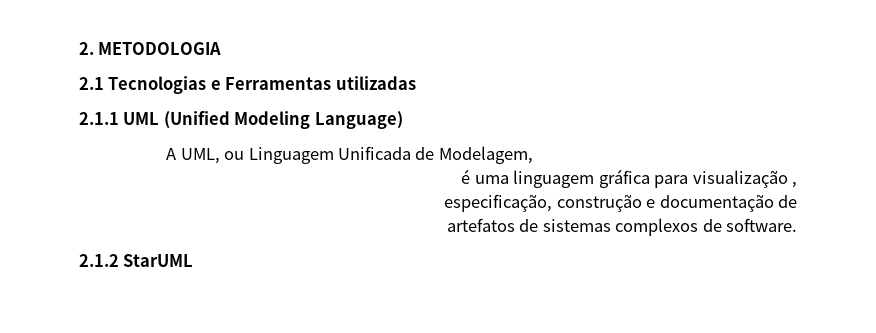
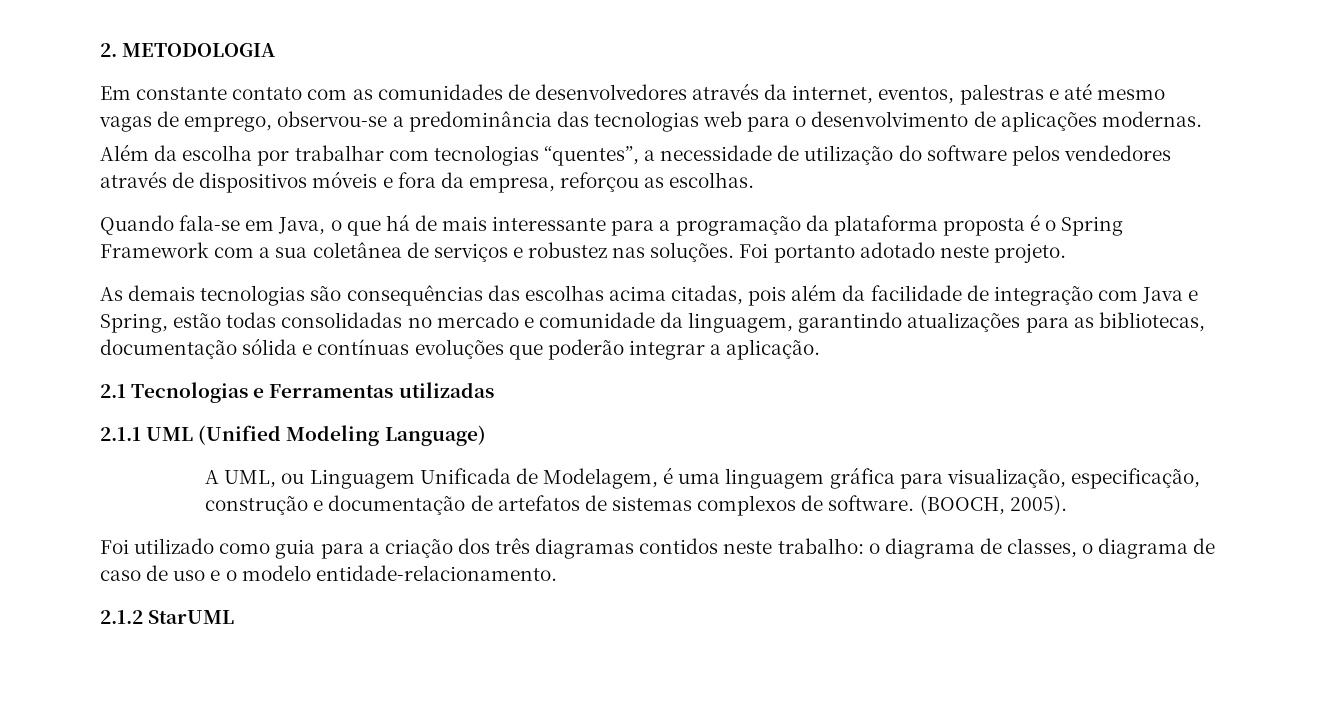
+ Em constante contato com as comunidades de desenvolvedores através da internet, eventos, palestras e até mesmo vagas de emprego, observou-se a predominância das tecnologias web para o desenvolvimento de aplicações modernas.
+ Além da escolha por trabalhar com tecnologias “quentes”, a necessidade de utilização do software pelos vendedores através de dispositivos móveis e fora da empresa, reforçou as escolhas.
+ Quando fala-se em Java, o que há de mais interessante para a programação da plataforma proposta é o Spring Framework com a sua coletânea de serviços e robustez nas soluções. Foi portanto adotado neste projeto.
+ As demais tecnologias são consequências das escolhas acima citadas, pois além da facilidade de integração com Java e Spring, estão todas consolidadas no mercado e comunidade da linguagem, garantindo atualizações para as bibliotecas, documentação sólida e contínuas evoluções que poderão integrar a aplicação.
- A UML, ou Linguagem Unificada de Modelagem,
- é uma linguagem gráfica para visualização ,
- especificação, construção e documentação de
- artefatos de sistemas complexos de software.
+ A UML, ou Linguagem Unificada de Modelagem, é uma linguagem gráfica para visualização, especificação, construção e documentação de artefatos de sistemas complexos de software. (BOOCH, 2005).
+ Foi utilizado como guia para a criação dos três diagramas contidos neste trabalho: o diagrama de classes, o diagrama de caso de uso e o modelo entidade-relacionamento.

